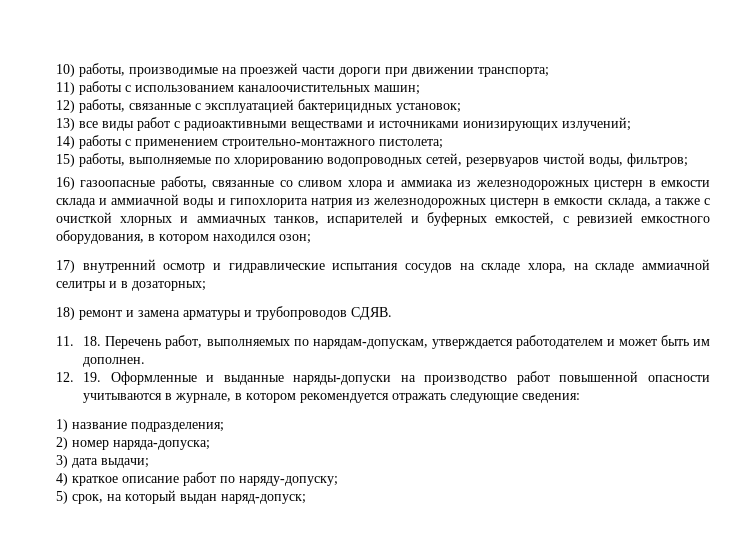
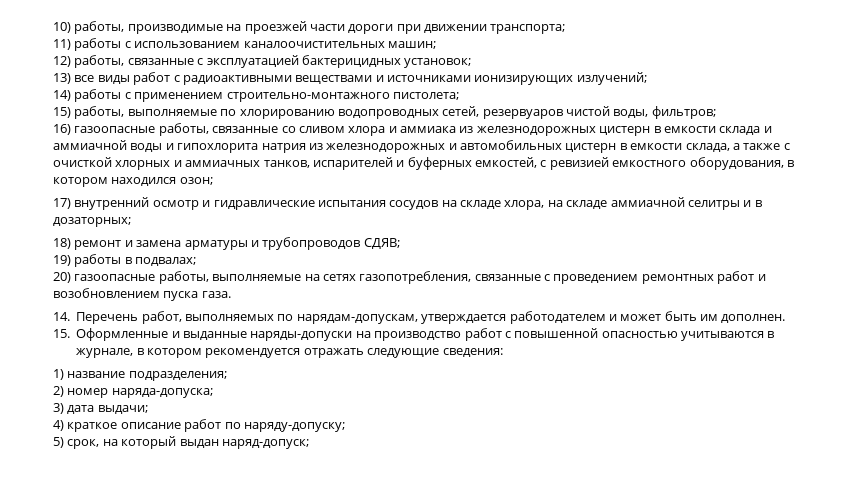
- 16) газоопасные работы, связанные со сливом хлора и аммиака из железнодорожных цистерн в емкости склада и аммиачной воды и гипохлорита натрия из железнодорожных цистерн в емкости склада, а также с очисткой хлорных и аммиачных танков, испарителей и буферных емкостей, с ревизией емкостного оборудования, в котором находился озон;
+ 16) газоопасные работы, связанные со сливом хлора и аммиака из железнодорожных цистерн в емкости склада и аммиачной воды и гипохлорита натрия из железнодорожных и автомобильных цистерн в емкости склада, а также с очисткой хлорных и аммиачных танков, испарителей и буферных емкостей, с ревизией емкостного оборудования, в котором находился озон;
- 18) ремонт и замена арматуры и трубопроводов СДЯВ.
- 11. 18. Перечень работ, выполняемых по нарядам-допускам, утверждается работодателем и может быть им дополнен.
+ 18) ремонт и замена арматуры и трубопроводов СДЯВ;
+ 19) работы в подвалах;
+ 20) газоопасные работы, выполняемые на сетях газопотребления, связанные с проведением ремонтных работ и возобновлением пуска газа.
+ 14. Перечень работ, выполняемых по нарядам-допускам, утверждается работодателем и может быть им дополнен.
- 12. 19. Оформленные и выданные наряды-допуски на производство работ повышенной опасности учитываются в журнале, в котором рекомендуется отражать следующие сведения:
+ 15. Оформленные и выданные наряды-допуски на производство работ с повышенной опасностью учитываются в журнале, в котором рекомендуется отражать следующие сведения:

